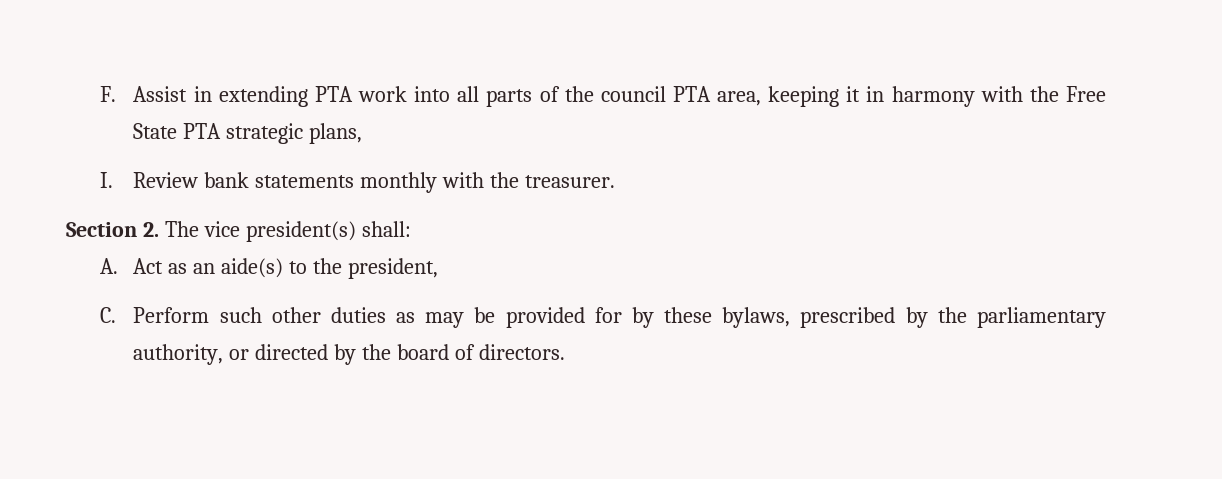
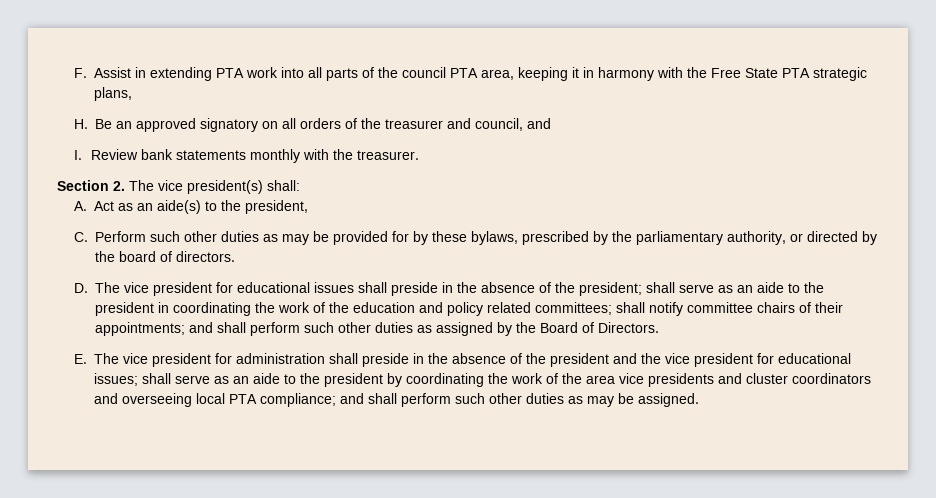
+ H. Be an approved signatory on all orders of the treasurer and council, and
+ D. The vice president for educational issues shall preside in the absence of the president; shall serve as an aide to the president in coordinating the work of the education and policy related committees; shall notify committee chairs of their appointments; and shall perform such other duties as assigned by the Board of Directors.
+ E. The vice president for administration shall preside in the absence of the president and the vice president for educational issues; shall serve as an aide to the president by coordinating the work of the area vice presidents and cluster coordinators and overseeing local PTA compliance; and shall perform such other duties as may be assigned.

